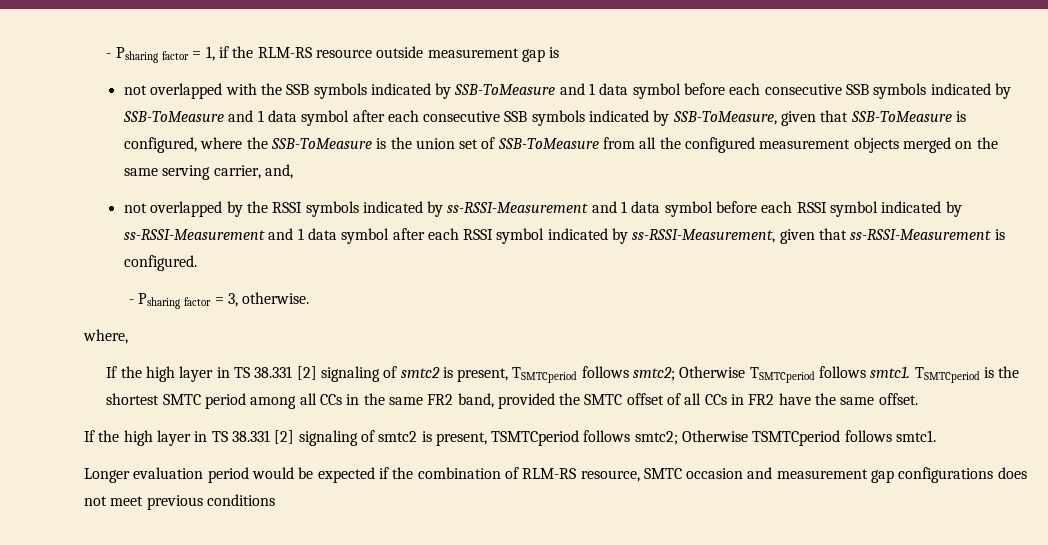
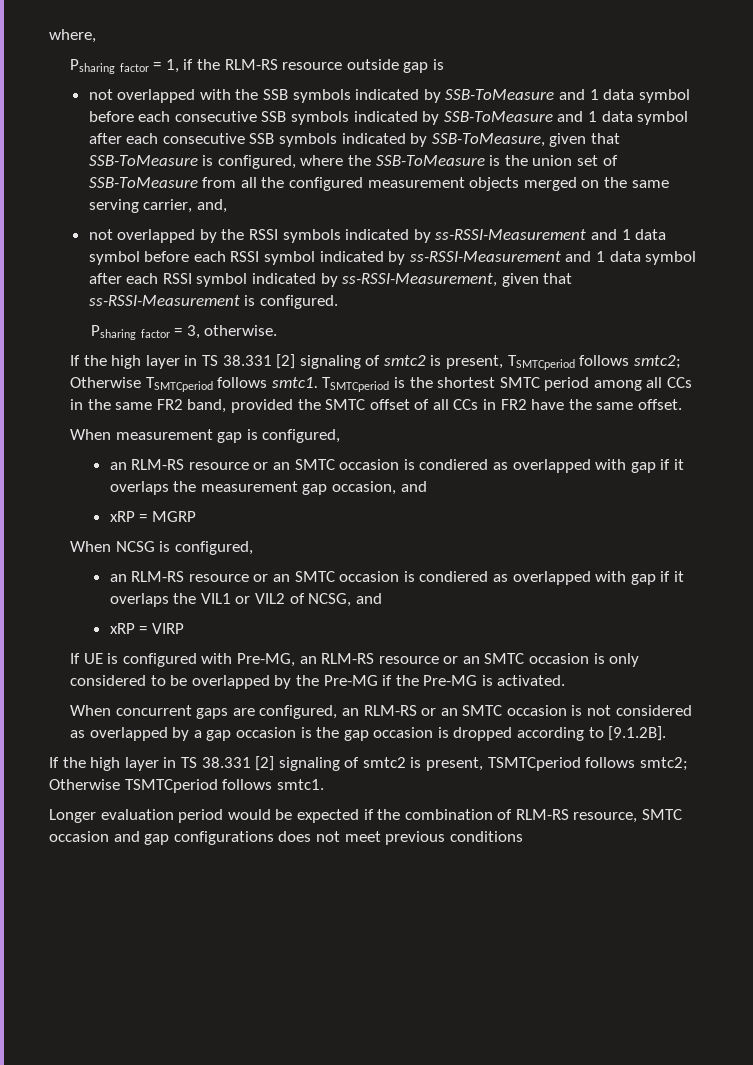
- - Psharing factor = 1, if the RLM-RS resource outside measurement gap is
+ where,
+ Psharing factor = 1, if the RLM-RS resource outside gap is
- - Psharing factor = 3, otherwise.
+ Psharing factor = 3, otherwise.
- where,
+ When measurement gap is configured,
+ an RLM-RS resource or an SMTC occasion is condiered as overlapped with gap if it overlaps the measurement gap occasion, and
+ xRP = MGRP
+ When NCSG is configured,
+ an RLM-RS resource or an SMTC occasion is condiered as overlapped with gap if it overlaps the VIL1 or VIL2 of NCSG, and
+ xRP = VIRP
+ If UE is configured with Pre-MG, an RLM-RS resource or an SMTC occasion is only considered to be overlapped by the Pre-MG if the Pre-MG is activated.
+ When concurrent gaps are configured, an RLM-RS or an SMTC occasion is not considered as overlapped by a gap occasion is the gap occasion is dropped according to [9.1.2B].
- Longer evaluation period would be expected if the combination of RLM-RS resource, SMTC occasion and measurement gap configurations does not meet previous conditions
+ Longer evaluation period would be expected if the combination of RLM-RS resource, SMTC occasion and gap configurations does not meet previous conditions

